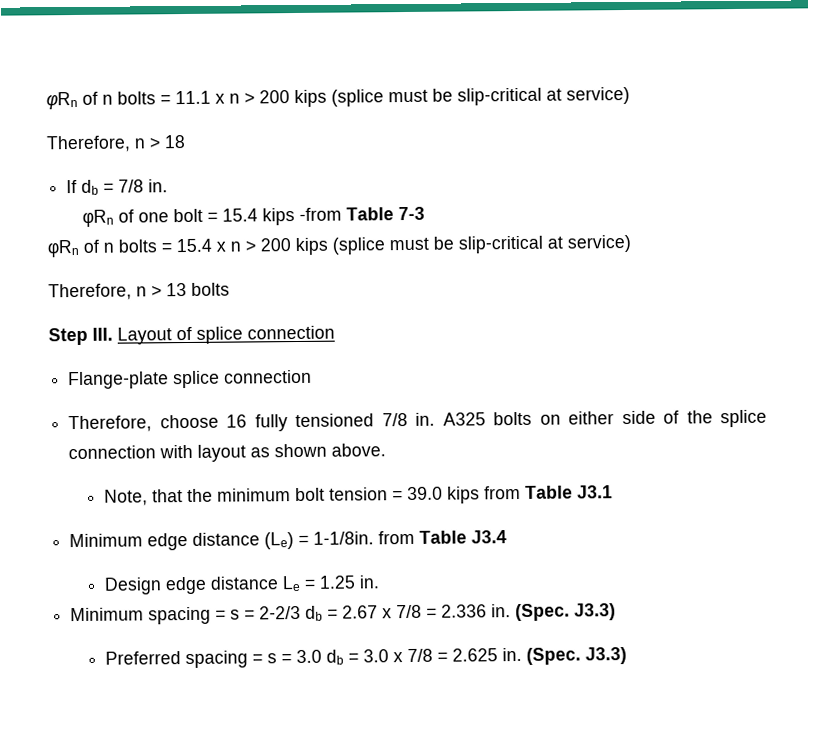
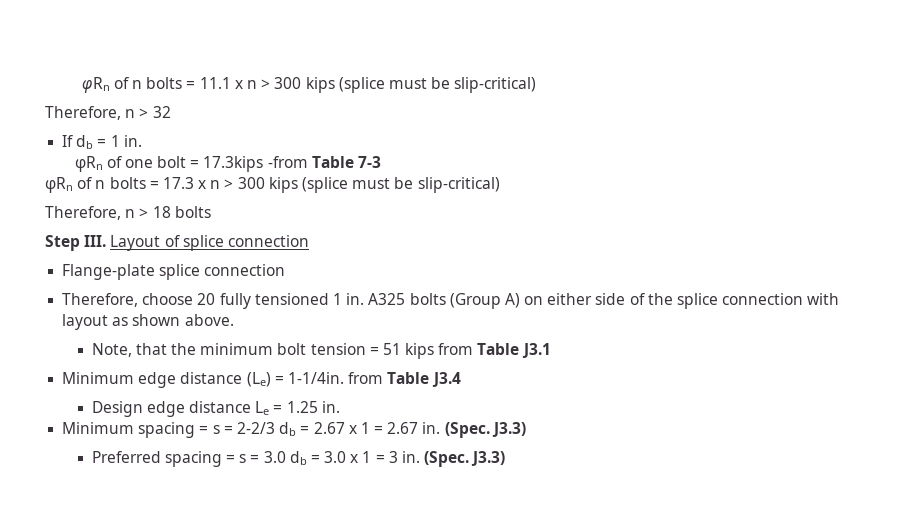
- φRn of n bolts = 11.1 x n > 200 kips (splice must be slip-critical at service)
- Therefore, n > 18
+ φRn of n bolts = 11.1 x n > 300 kips (splice must be slip-critical)
+ Therefore, n > 32
- If db = 7/8 in.
+ If db = 1 in.
- φRn of one bolt = 15.4 kips -from Table 7-3
+ φRn of one bolt = 17.3kips -from Table 7-3
- φRn of n bolts = 15.4 x n > 200 kips (splice must be slip-critical at service)
- Therefore, n > 13 bolts
+ φRn of n bolts = 17.3 x n > 300 kips (splice must be slip-critical)
+ Therefore, n > 18 bolts
- Therefore, choose 16 fully tensioned 7/8 in.
+ Therefore, choose 20 fully tensioned 1 in.
- A325 bolts on either side of the splice connection with layout as shown above.
+ A325 bolts (Group A) on either side of the splice connection with layout as shown above.
- Note, that the minimum bolt tension = 39.0 kips from Table J3.1
+ Note, that the minimum bolt tension = 51 kips from Table J3.1
- Minimum edge distance (Le) = 1-1/8in. from Table J3.4
+ Minimum edge distance (Le) = 1-1/4in. from Table J3.4
- Minimum spacing = s = 2-2/3 db = 2.67 x 7/8 = 2.336 in.
+ Minimum spacing = s = 2-2/3 db = 2.67 x 1 = 2.67 in.
- Preferred spacing = s = 3.0 db = 3.0 x 7/8 = 2.625 in.
+ Preferred spacing = s = 3.0 db = 3.0 x 1 = 3 in.

